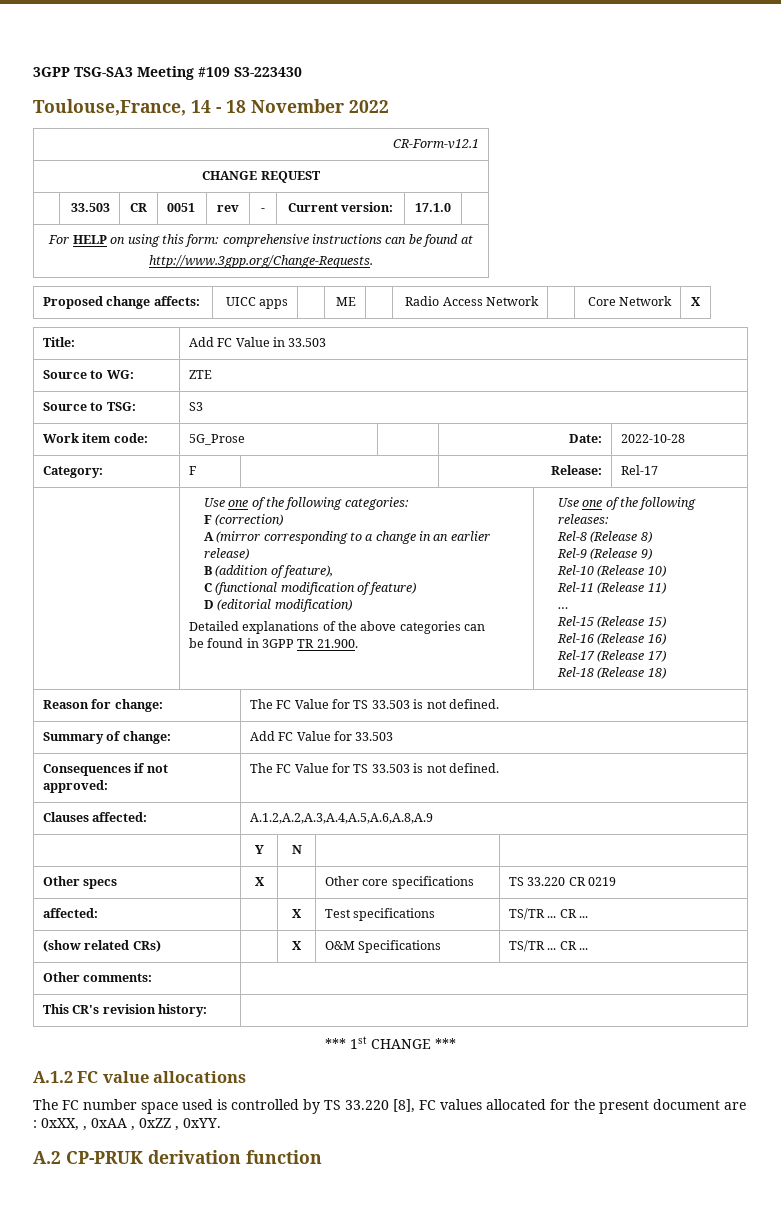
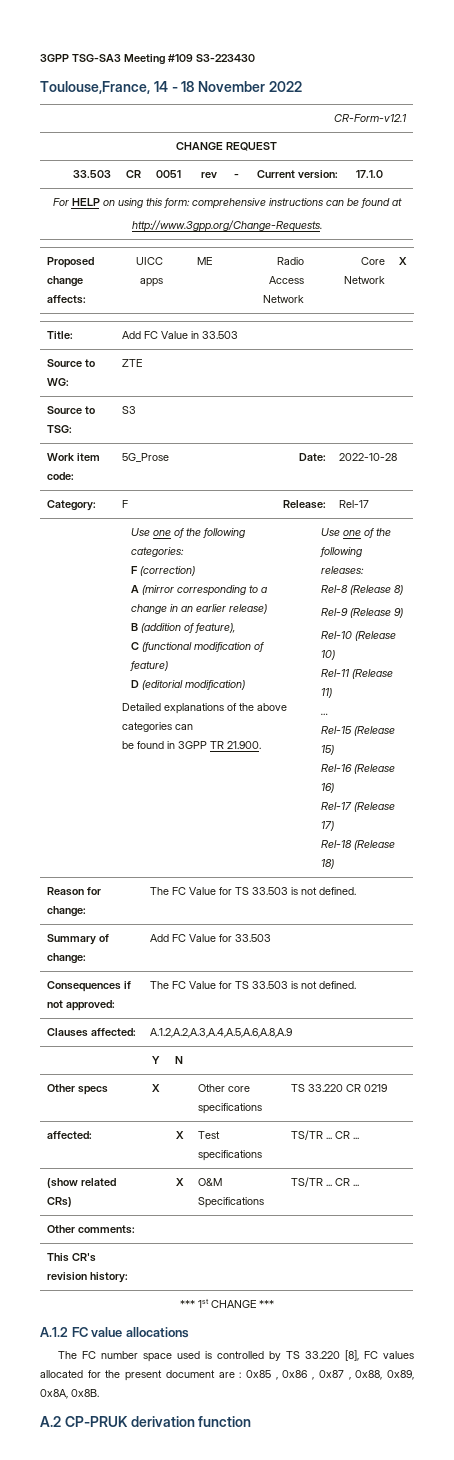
- The FC number space used is controlled by TS 33.220 [8], FC values allocated for the present document are : 0xXX, , 0xAA , 0xZZ , 0xYY.
+ The FC number space used is controlled by TS 33.220 [8], FC values allocated for the present document are : 0x85 , 0x86 , 0x87 , 0x88, 0x89, 0x8A, 0x8B.

